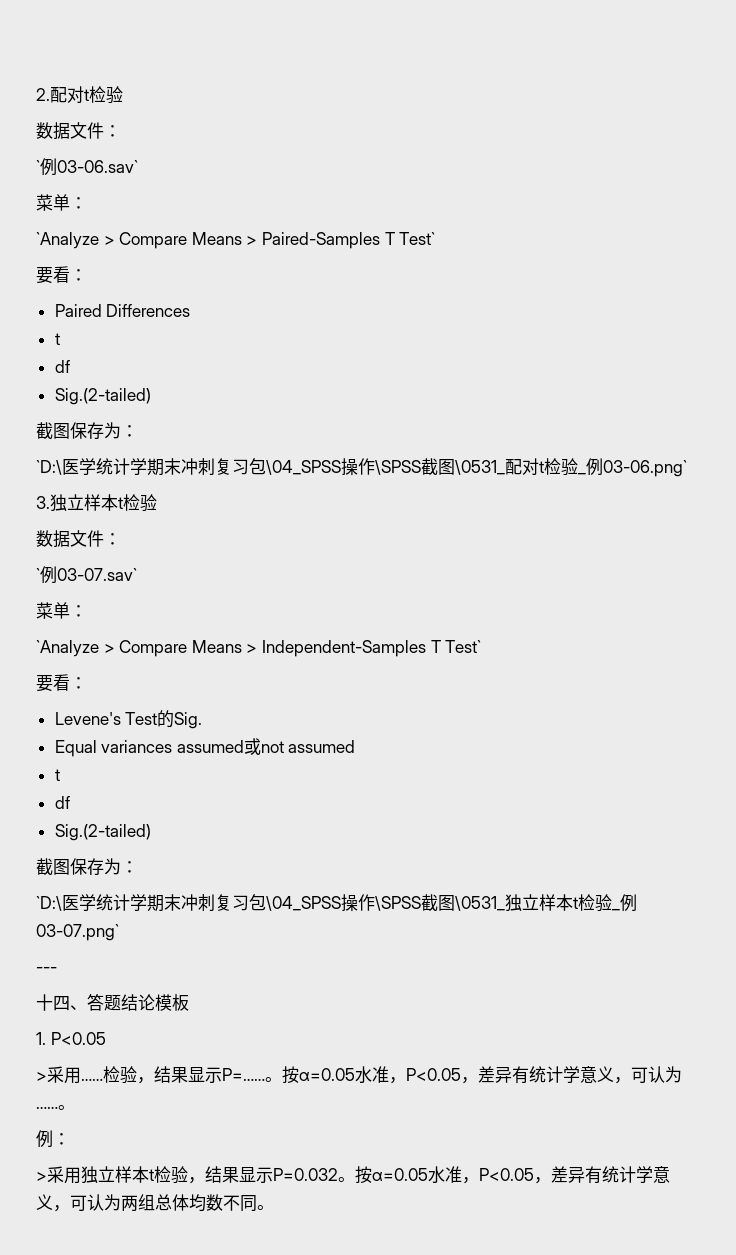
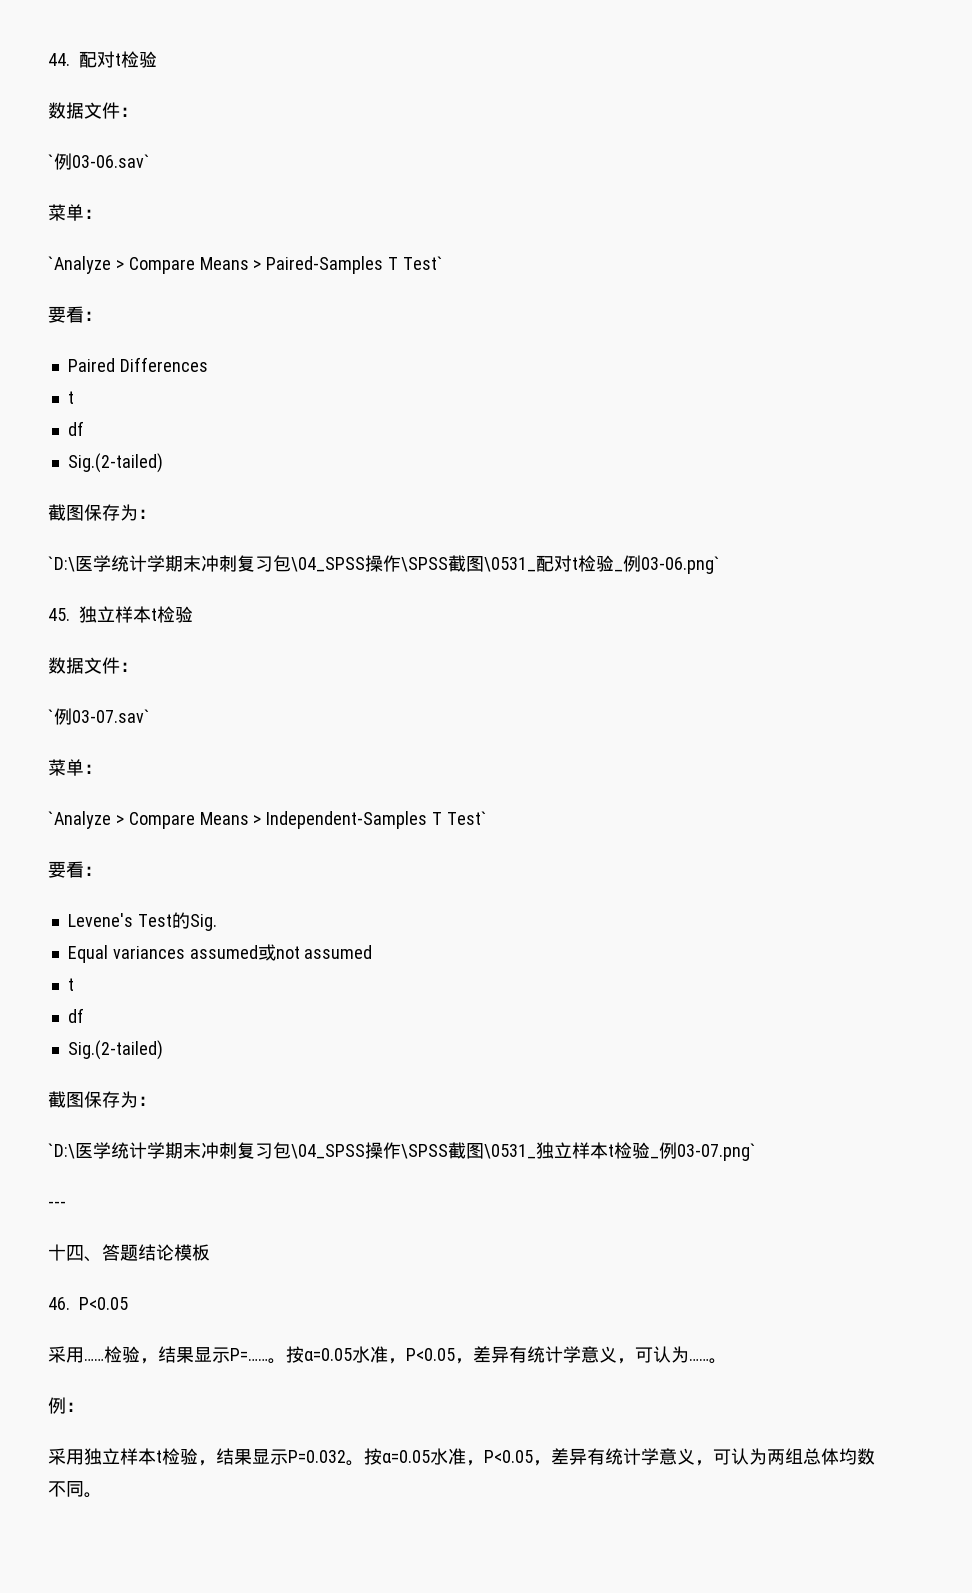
- 2.配对t检验
+ 44.配对t检验
- 3.独立样本t检验
+ 45.独立样本t检验
- 1. P<0.05
+ 46. P<0.05
- >采用……
+ 采用……
- >采用独立样本t检验，结果显示P=0.032。
+ 采用独立样本t检验，结果显示P=0.032。

